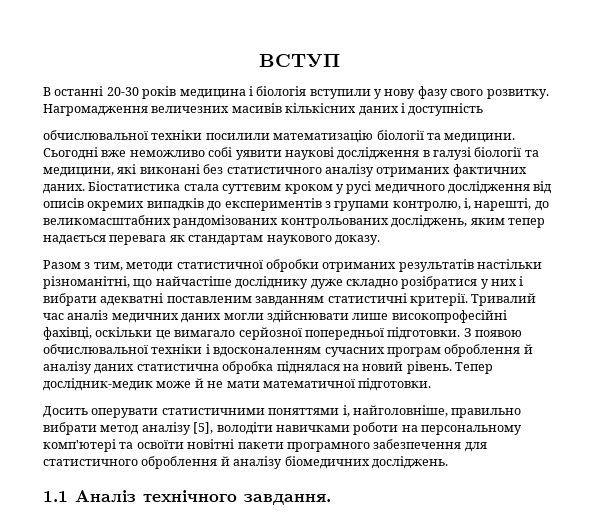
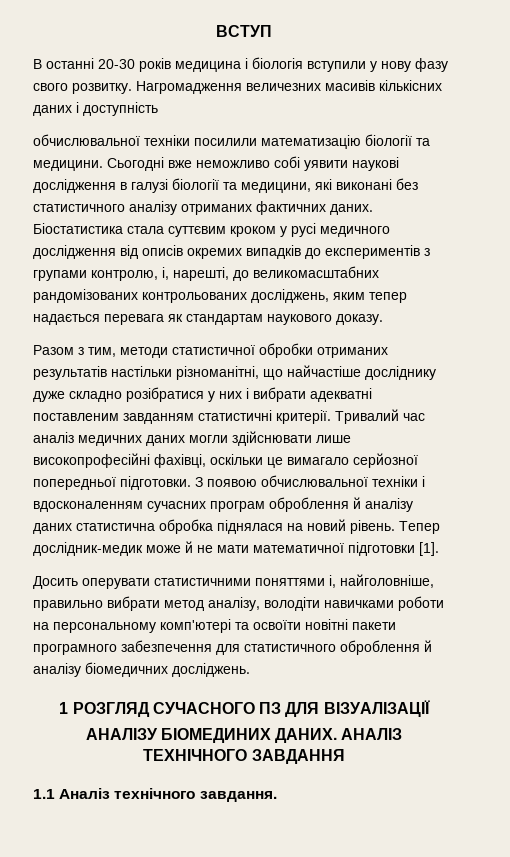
- Тепер дослідник-медик може й не мати математичної підготовки.
+ Тепер дослідник-медик може й не мати математичної підготовки [1].
- Досить оперувати статистичними поняттями і, найголовніше, правильно вибрати метод аналізу [5], володіти навичками роботи на персональному комп'ютері та освоїти новітні пакети програмного забезпечення для статистичного оброблення й аналізу біомедичних досліджень.
+ Досить оперувати статистичними поняттями і, найголовніше, правильно вибрати метод аналізу, володіти навичками роботи на персональному комп'ютері та освоїти новітні пакети програмного забезпечення для статистичного оброблення й аналізу біомедичних досліджень.
+ 1 РОЗГЛЯД СУЧАСНОГО ПЗ ДЛЯ ВІЗУАЛІЗАЦІЇ
+ АНАЛІЗУ БІОМЕДИНИХ ДАНИХ. АНАЛІЗ ТЕХНІЧНОГО ЗАВДАННЯ

